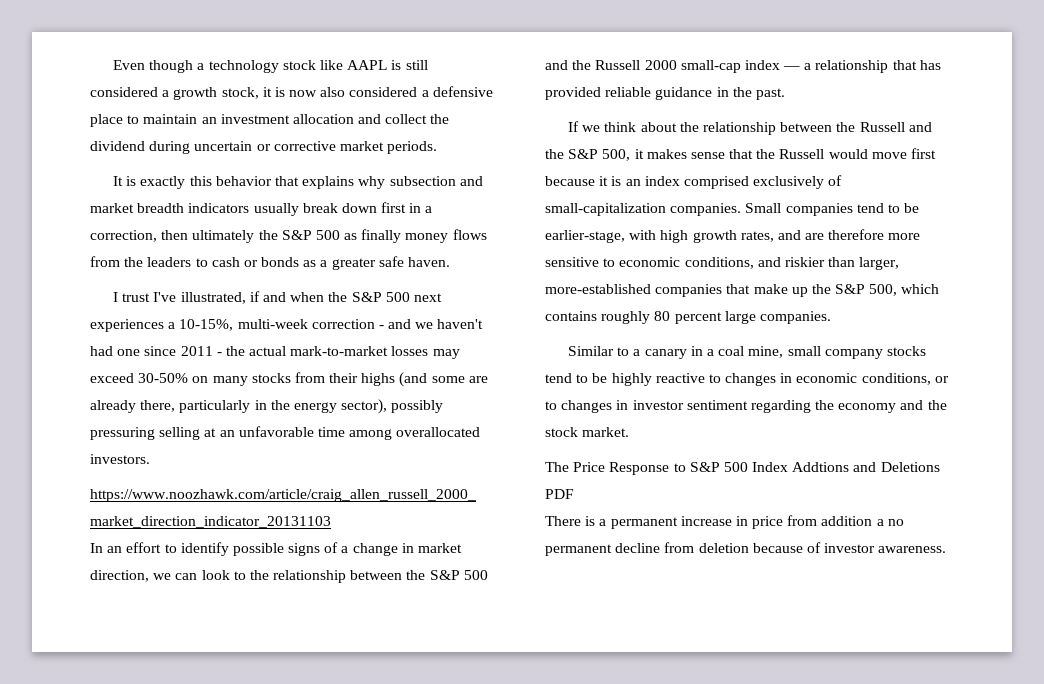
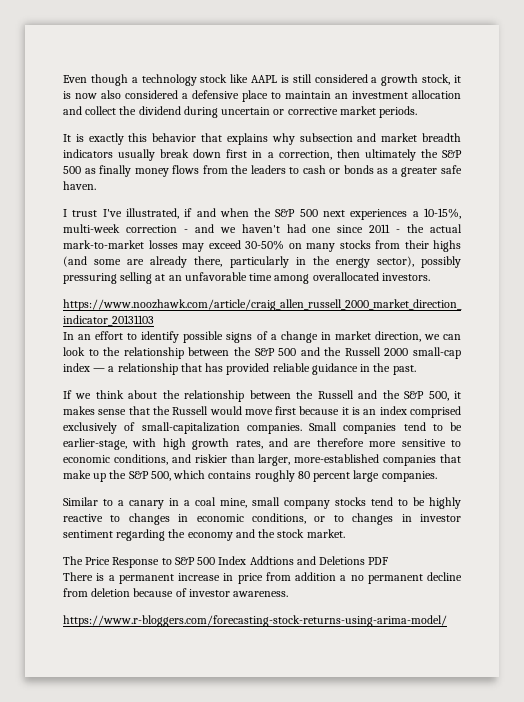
+ https://www.r-bloggers.com/forecasting-stock-returns-using-arima-model/

